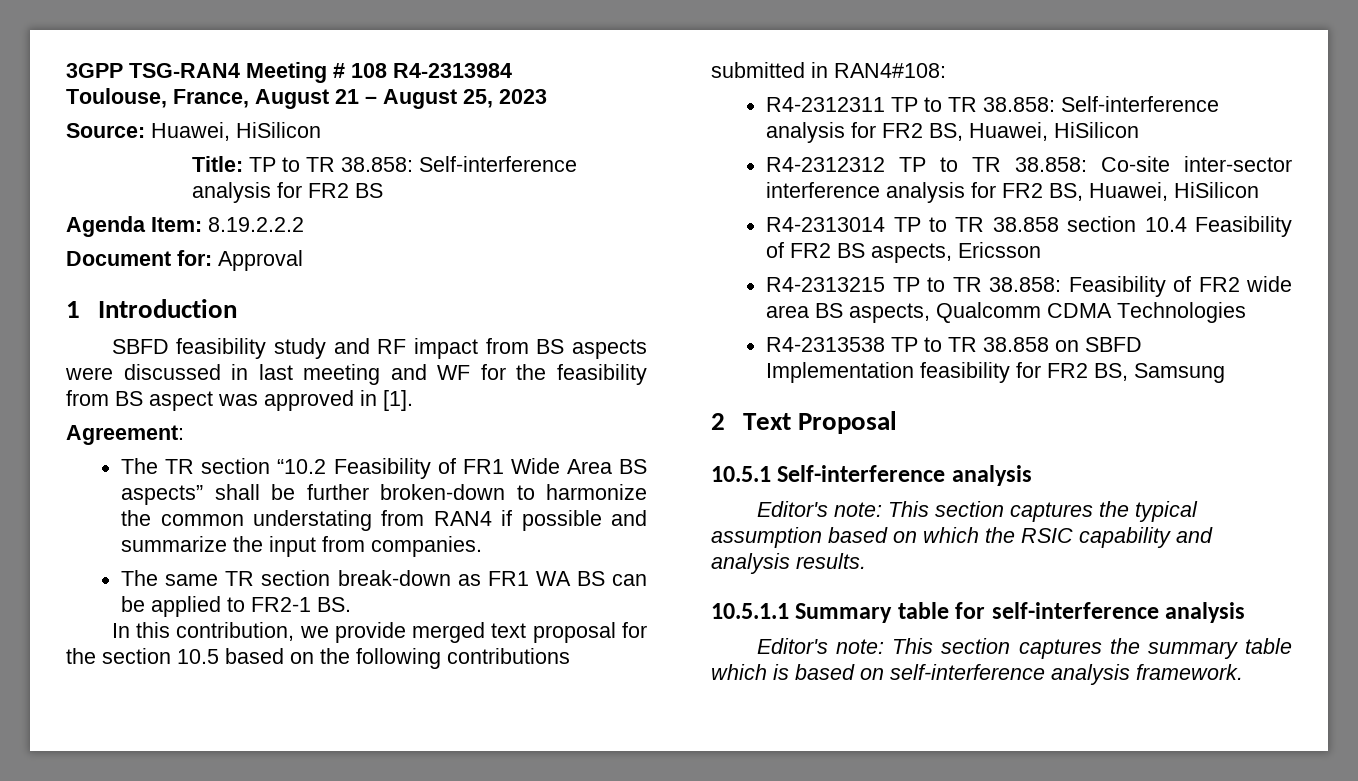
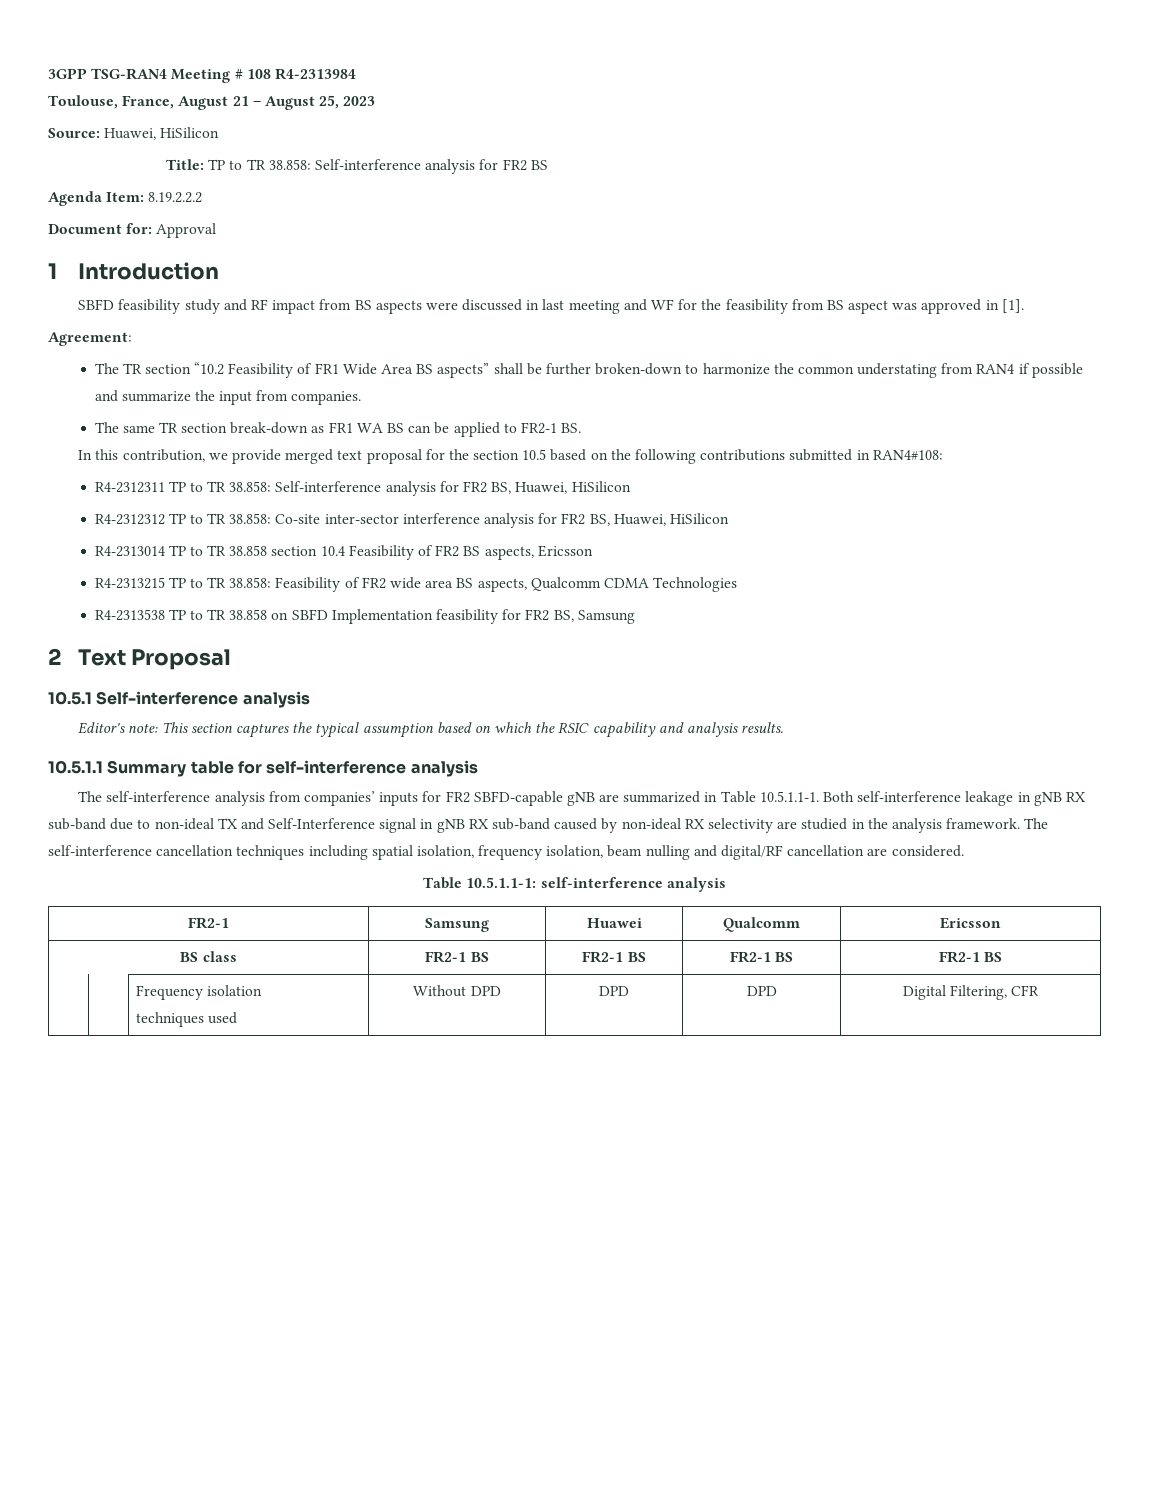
- Editor's note: This section captures the summary table which is based on self-interference analysis framework.
+ The self-interference analysis from companies’ inputs for FR2 SBFD-capable gNB are summarized in Table 10.5.1.1-1. Both self-interference leakage in gNB RX sub-band due to non-ideal TX and Self-Interference signal in gNB RX sub-band caused by non-ideal RX selectivity are studied in the analysis framework. The self-interference cancellation techniques including spatial isolation, frequency isolation, beam nulling and digital/RF cancellation are considered.
+ Table 10.5.1.1-1: self-interference analysis
+ FR2-1 | Samsung | Huawei | Qualcomm | Ericsson
+ BS class | FR2-1 BS | FR2-1 BS | FR2-1 BS | FR2-1 BS
+ | | Frequency isolation
+ techniques used | Without DPD | DPD | DPD | Digital Filtering, CFR

